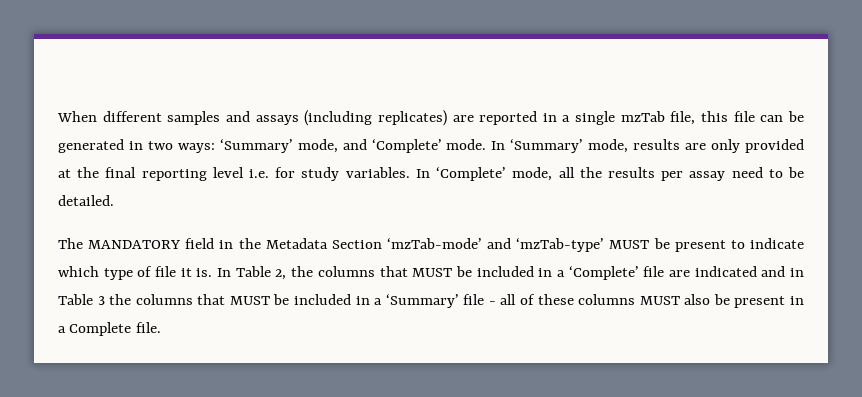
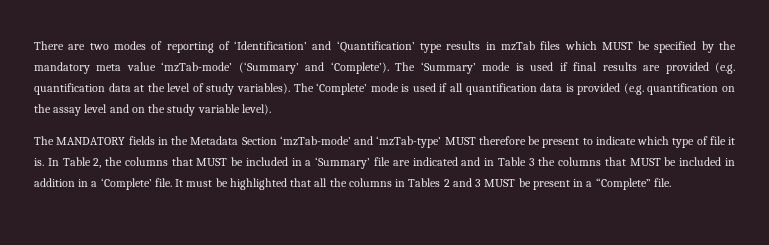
- When different samples and assays (including replicates) are reported in a single mzTab file, this file can be generated in two ways: ‘Summary’ mode, and ‘Complete’ mode. In ‘Summary’ mode, results are only provided at the final reporting level i.e. for study variables. In ‘Complete’ mode, all the results per assay need to be detailed.
+ There are two modes of reporting of ‘Identification’ and ‘Quantification’ type results in mzTab files which MUST be specified by the mandatory meta value ‘mzTab-mode’ (‘Summary’ and ‘Complete’). The ‘Summary’ mode is used if final results are provided (e.g. quantification data at the level of study variables). The ‘Complete’ mode is used if all quantification data is provided (e.g. quantification on the assay level and on the study variable level).
- The MANDATORY field in the Metadata Section ‘mzTab-mode’ and ‘mzTab-type’ MUST be present to indicate which type of file it is.
+ The MANDATORY fields in the Metadata Section ‘mzTab-mode’ and ‘mzTab-type’ MUST therefore be present to indicate which type of file it is.
- In Table 2, the columns that MUST be included in a ‘Complete’ file are indicated and in Table 3 the columns that MUST be included in a ‘Summary’ file - all of these columns MUST also be present in a Complete file.
+ In Table 2, the columns that MUST be included in a ‘Summary’ file are indicated and in Table 3 the columns that MUST be included in addition in a ‘Complete’ file. It must be highlighted that all the columns in Tables 2 and 3 MUST be present in a “Complete” file.

